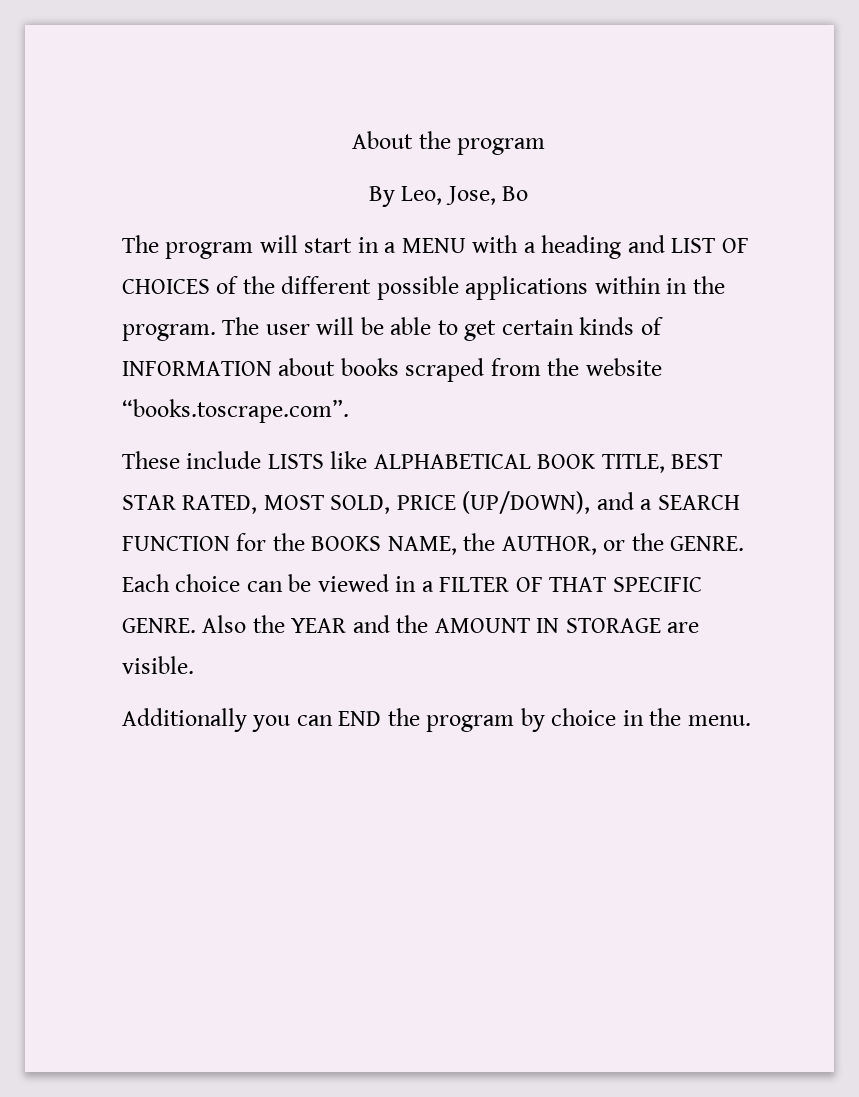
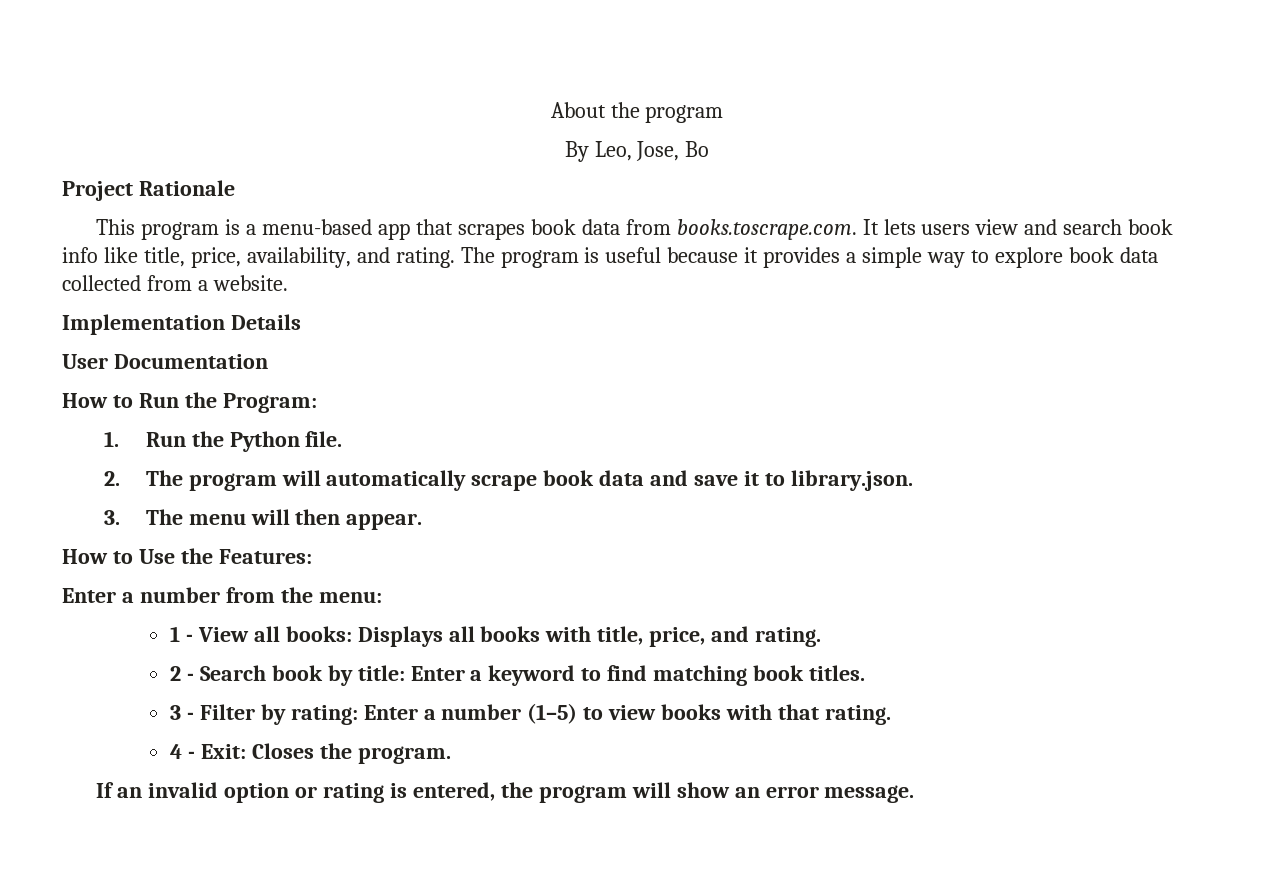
- The program will start in a MENU with a heading and LIST OF CHOICES of the different possible applications within in the program. The user will be able to get certain kinds of INFORMATION about books scraped from the website “books.toscrape.com”.
- These include LISTS like ALPHABETICAL BOOK TITLE, BEST STAR RATED, MOST SOLD, PRICE (UP/DOWN), and a SEARCH FUNCTION for the BOOKS NAME, the AUTHOR, or the GENRE. Each choice can be viewed in a FILTER OF THAT SPECIFIC GENRE. Also the YEAR and the AMOUNT IN STORAGE are visible.
- Additionally you can END the program by choice in the menu.
+ Project Rationale
+ This program is a menu-based app that scrapes book data from books.toscrape.com. It lets users view and search book info like title, price, availability, and rating. The program is useful because it provides a simple way to explore book data collected from a website.
+ Implementation Details
+ User Documentation
+ How to Run the Program:
+ 1. Run the Python file.
+ 2. The program will automatically scrape book data and save it to library.json.
+ 3. The menu will then appear.
+ How to Use the Features:
+ Enter a number from the menu:
+ 1 - View all books: Displays all books with title, price, and rating.
+ 2 - Search book by title: Enter a keyword to find matching book titles.
+ 3 - Filter by rating: Enter a number (1–5) to view books with that rating.
+ 4 - Exit: Closes the program.
+ If an invalid option or rating is entered, the program will show an error message.

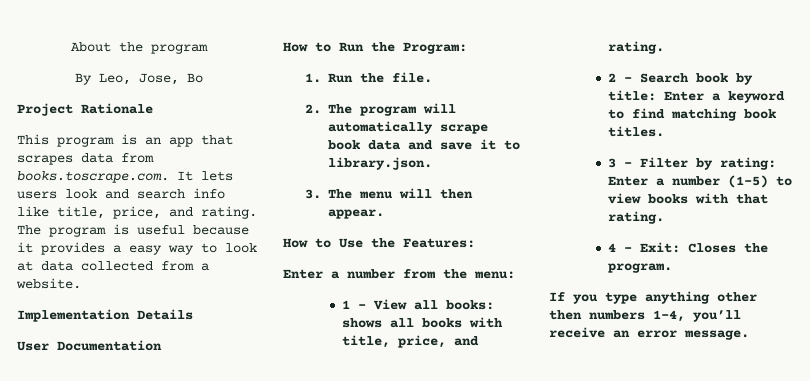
- This program is a menu-based app that scrapes book data from books.toscrape.com. It lets users view and search book info like title, price, availability, and rating.
+ This program is an app that scrapes data from books.toscrape.com. It lets users look and search info like title, price, and rating.
- The program is useful because it provides a simple way to explore book data collected from a website.
+ The program is useful because it provides a easy way to look at data collected from a website.
- 1. Run the Python file.
+ 1. Run the file.
- 1 - View all books: Displays all books with title, price, and rating.
+ 1 - View all books: shows all books with title, price, and rating.
- If an invalid option or rating is entered, the program will show an error message.
+ If you type anything other then numbers 1-4, you’ll receive an error message.

